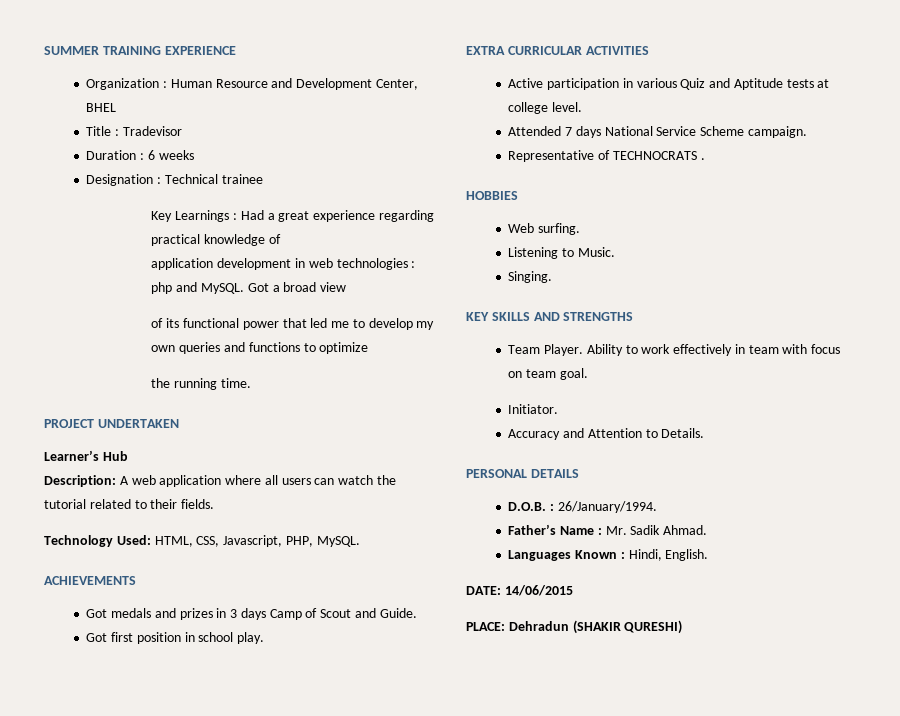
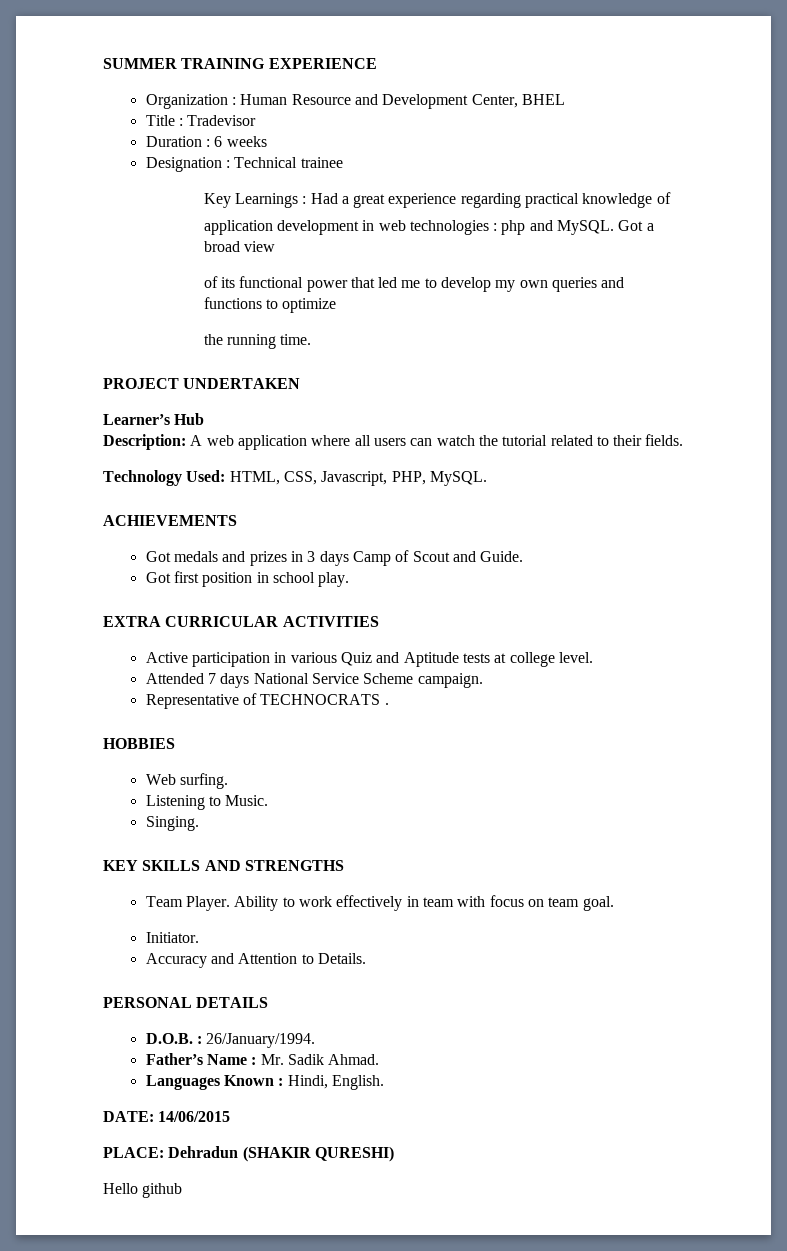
+ Hello github

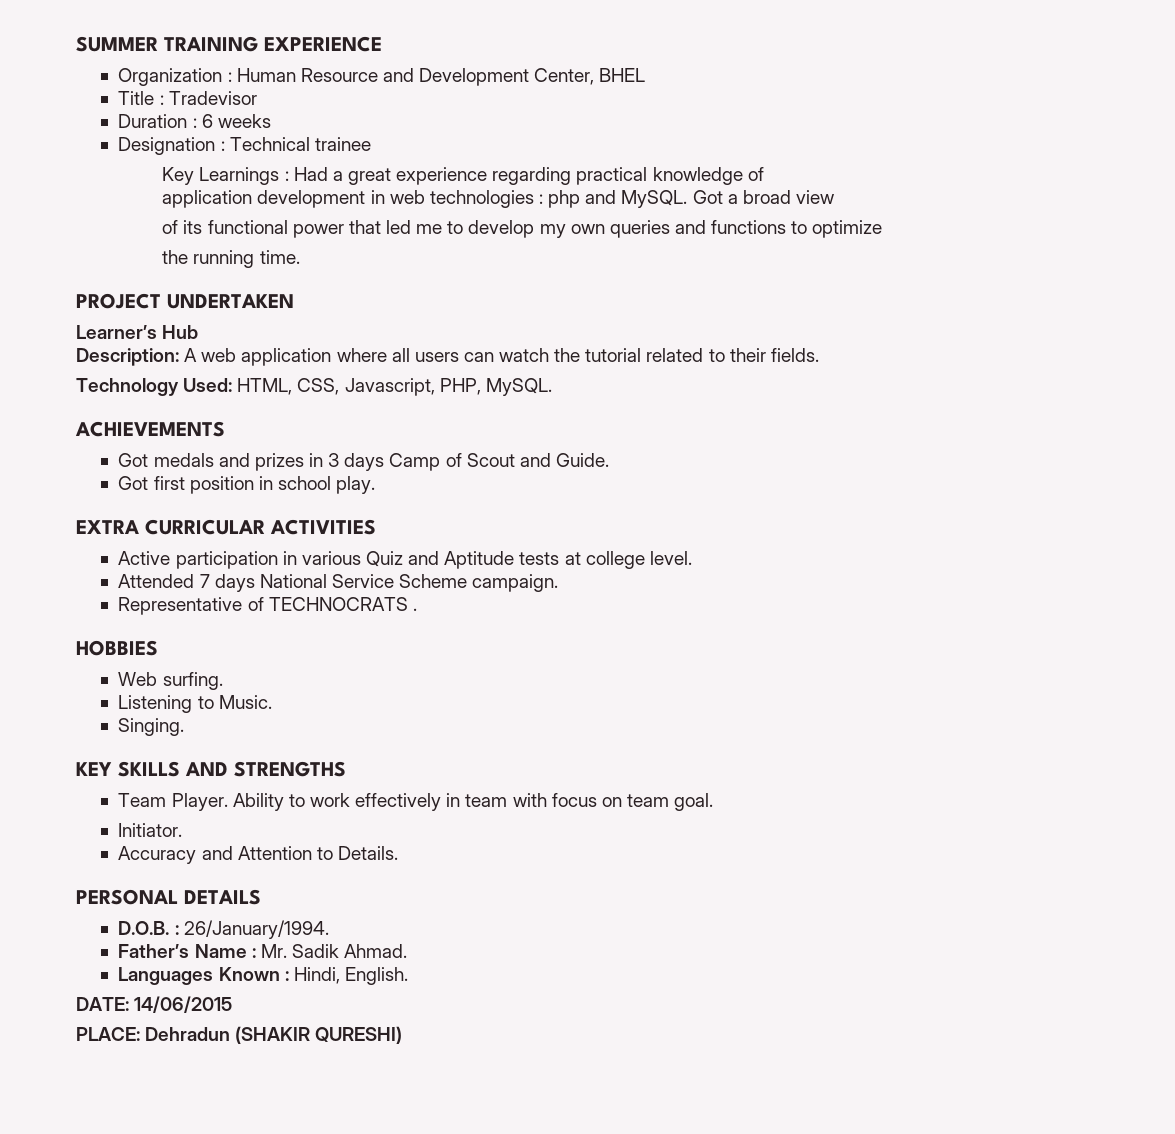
- Hello github

